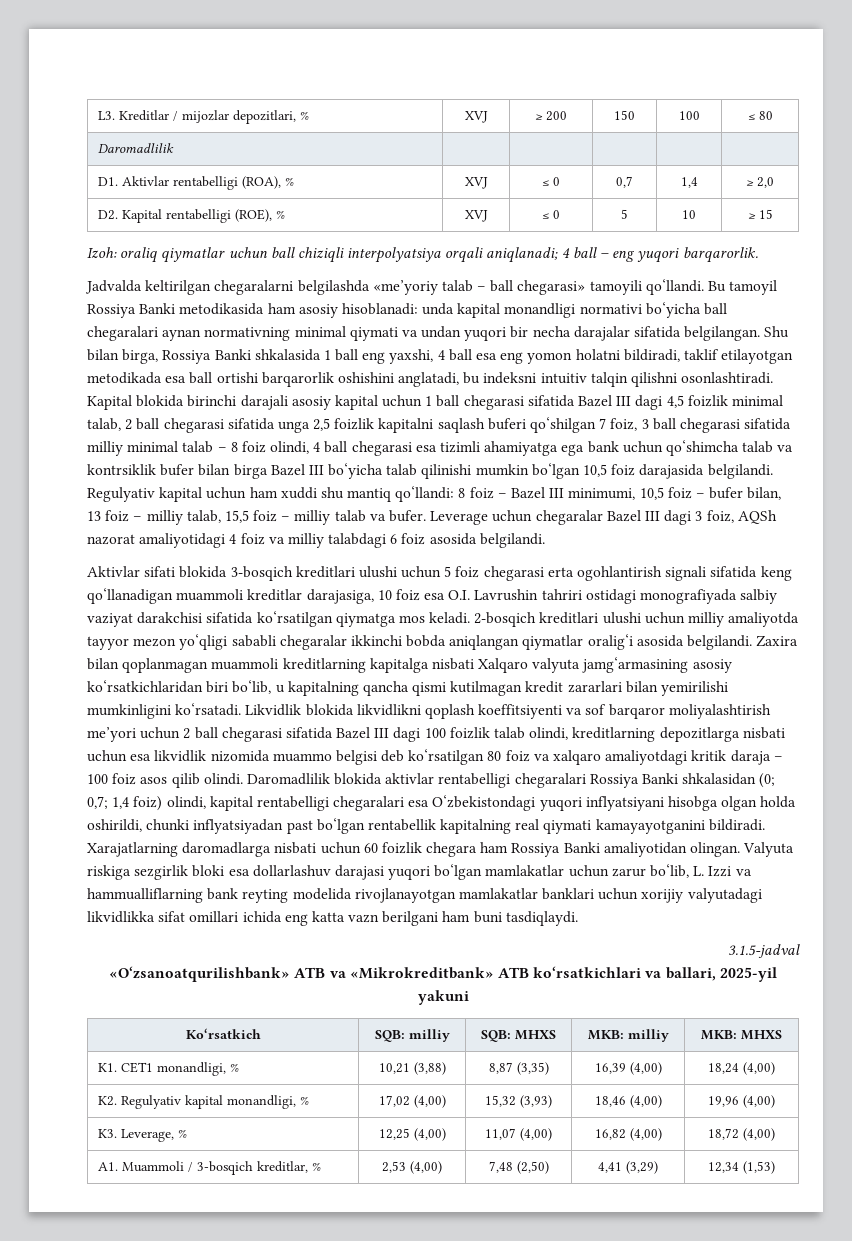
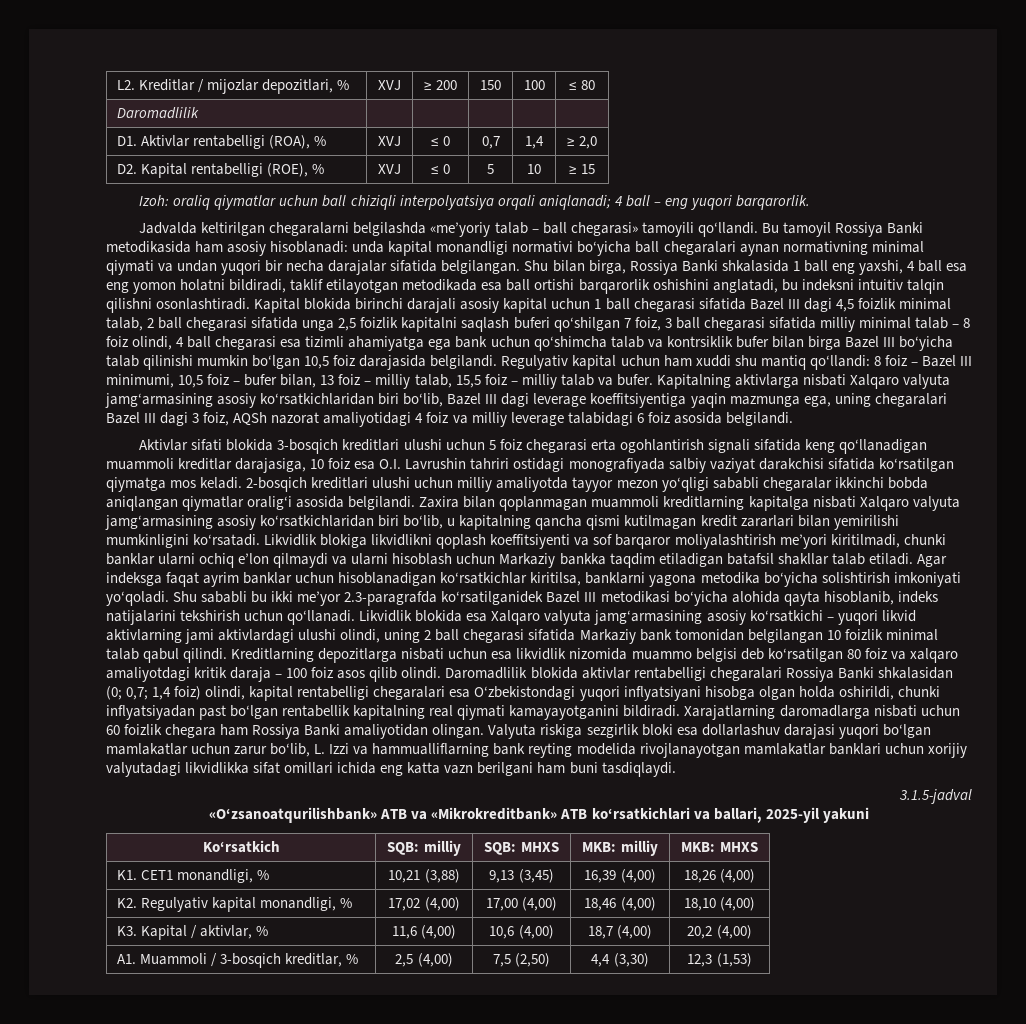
- L3. Kreditlar / mijozlar depozitlari, % | XVJ | ≥ 200 | 150 | 100 | ≤ 80
+ L2. Kreditlar / mijozlar depozitlari, % | XVJ | ≥ 200 | 150 | 100 | ≤ 80
- Leverage uchun chegaralar Bazel III dagi 3 foiz, AQSh nazorat amaliyotidagi 4 foiz va milliy talabdagi 6 foiz asosida belgilandi.
+ Kapitalning aktivlarga nisbati Xalqaro valyuta jamg‘armasining asosiy ko‘rsatkichlaridan biri bo‘lib, Bazel III dagi leverage koeffitsiyentiga yaqin mazmunga ega, uning chegaralari Bazel III dagi 3 foiz, AQSh nazorat amaliyotidagi 4 foiz va milliy leverage talabidagi 6 foiz asosida belgilandi.
- Likvidlik blokida likvidlikni qoplash koeffitsiyenti va sof barqaror moliyalashtirish me’yori uchun 2 ball chegarasi sifatida Bazel III dagi 100 foizlik talab olindi, kreditlarning depozitlarga nisbati uchun esa likvidlik nizomida muammo belgisi deb ko‘rsatilgan 80 foiz va xalqaro amaliyotdagi kritik daraja – 100 foiz asos qilib olindi.
+ Likvidlik blokiga likvidlikni qoplash koeffitsiyenti va sof barqaror moliyalashtirish me’yori kiritilmadi, chunki banklar ularni ochiq e’lon qilmaydi va ularni hisoblash uchun Markaziy bankka taqdim etiladigan batafsil shakllar talab etiladi. Agar indeksga faqat ayrim banklar uchun hisoblanadigan ko‘rsatkichlar kiritilsa, banklarni yagona metodika bo‘yicha solishtirish imkoniyati yo‘qoladi. Shu sababli bu ikki me’yor 2.3-paragrafda ko‘rsatilganidek Bazel III metodikasi bo‘yicha alohida qayta hisoblanib, indeks natijalarini tekshirish uchun qo‘llanadi. Likvidlik blokida esa Xalqaro valyuta jamg‘armasining asosiy ko‘rsatkichi – yuqori likvid aktivlarning jami aktivlardagi ulushi olindi, uning 2 ball chegarasi sifatida Markaziy bank tomonidan belgilangan 10 foizlik minimal talab qabul qilindi. Kreditlarning depozitlarga nisbati uchun esa likvidlik nizomida muammo belgisi deb ko‘rsatilgan 80 foiz va xalqaro amaliyotdagi kritik daraja – 100 foiz asos qilib olindi.
- K1. CET1 monandligi, % | 10,21 (3,88) | 8,87 (3,35) | 16,39 (4,00) | 18,24 (4,00)
+ K1. CET1 monandligi, % | 10,21 (3,88) | 9,13 (3,45) | 16,39 (4,00) | 18,26 (4,00)
- K2. Regulyativ kapital monandligi, % | 17,02 (4,00) | 15,32 (3,93) | 18,46 (4,00) | 19,96 (4,00)
+ K2. Regulyativ kapital monandligi, % | 17,02 (4,00) | 17,00 (4,00) | 18,46 (4,00) | 18,10 (4,00)
- K3. Leverage, % | 12,25 (4,00) | 11,07 (4,00) | 16,82 (4,00) | 18,72 (4,00)
+ K3. Kapital / aktivlar, % | 11,6 (4,00) | 10,6 (4,00) | 18,7 (4,00) | 20,2 (4,00)
- A1. Muammoli / 3-bosqich kreditlar, % | 2,53 (4,00) | 7,48 (2,50) | 4,41 (3,29) | 12,34 (1,53)
+ A1. Muammoli / 3-bosqich kreditlar, % | 2,5 (4,00) | 7,5 (2,50) | 4,4 (3,30) | 12,3 (1,53)

